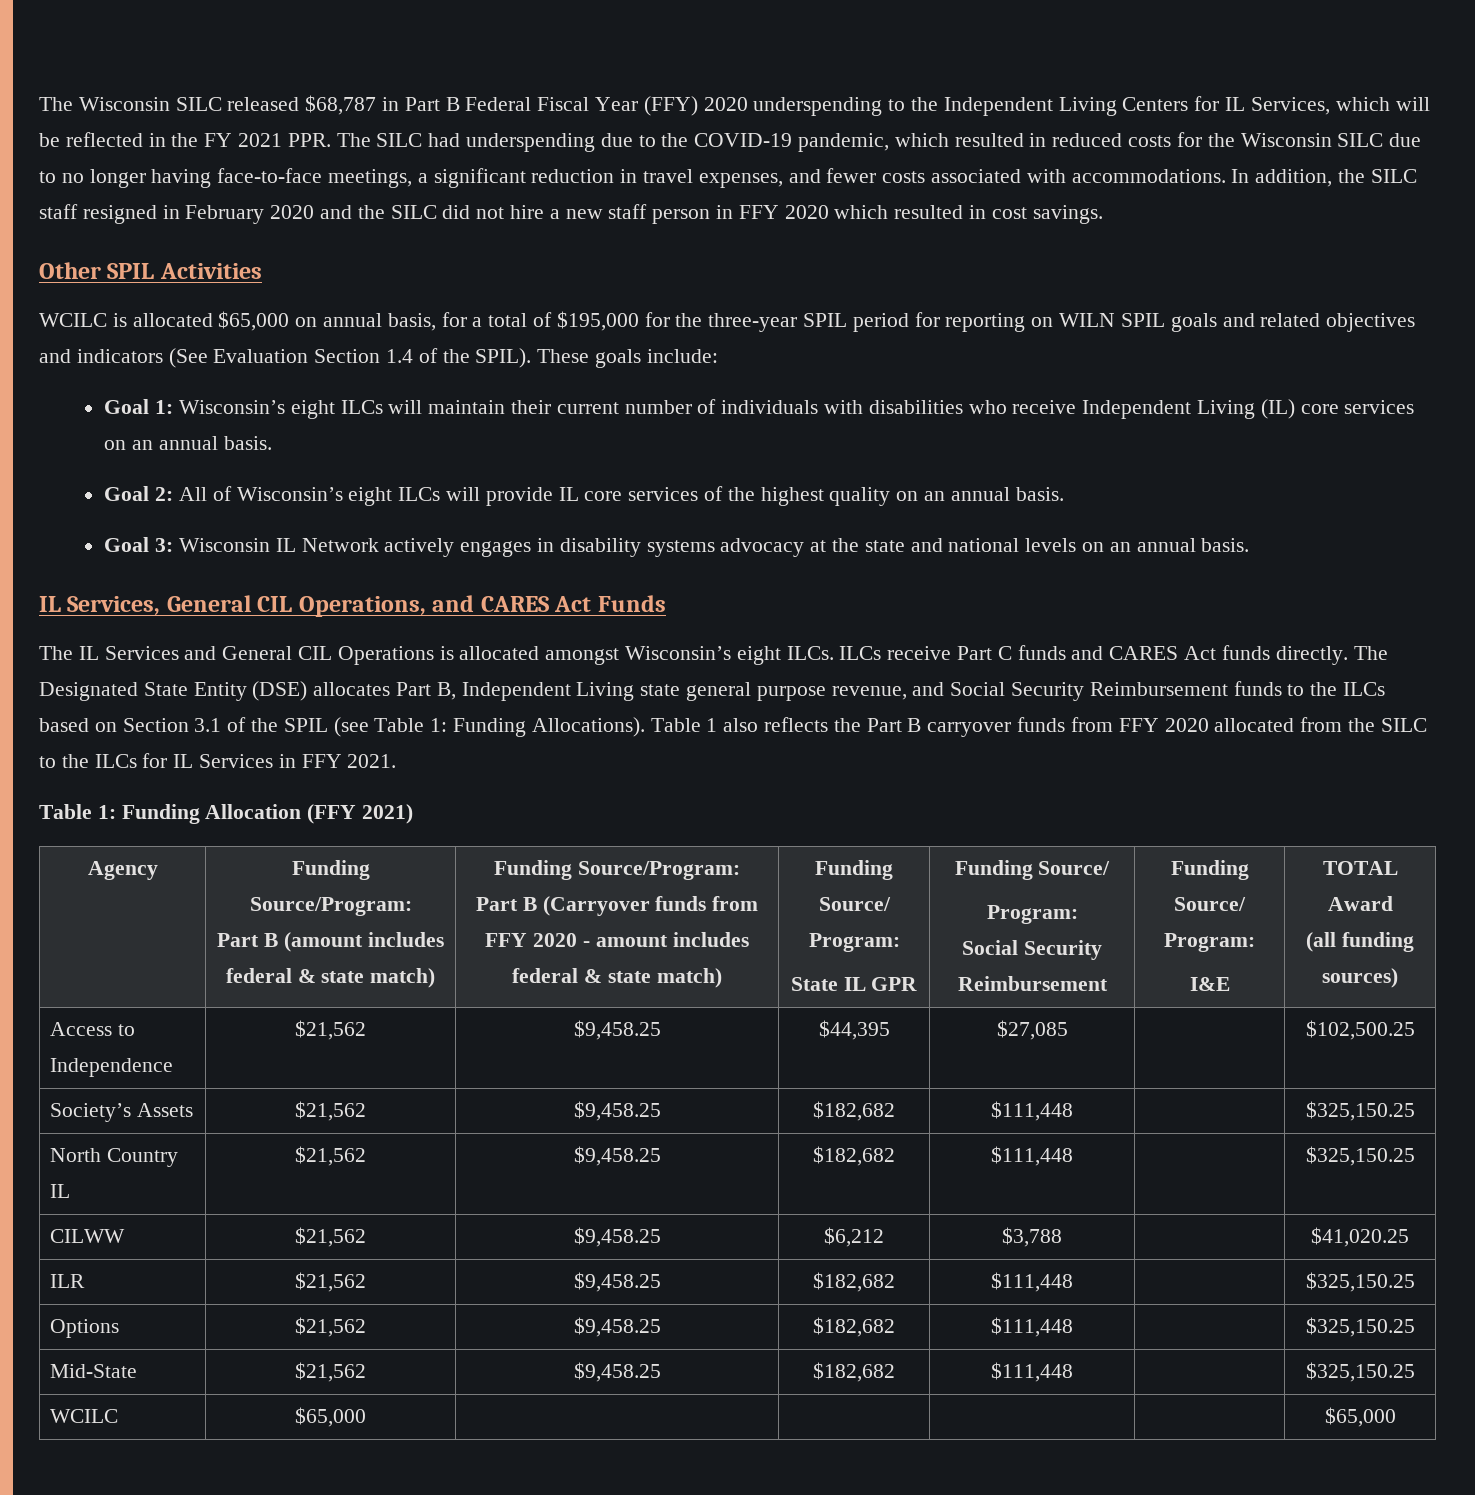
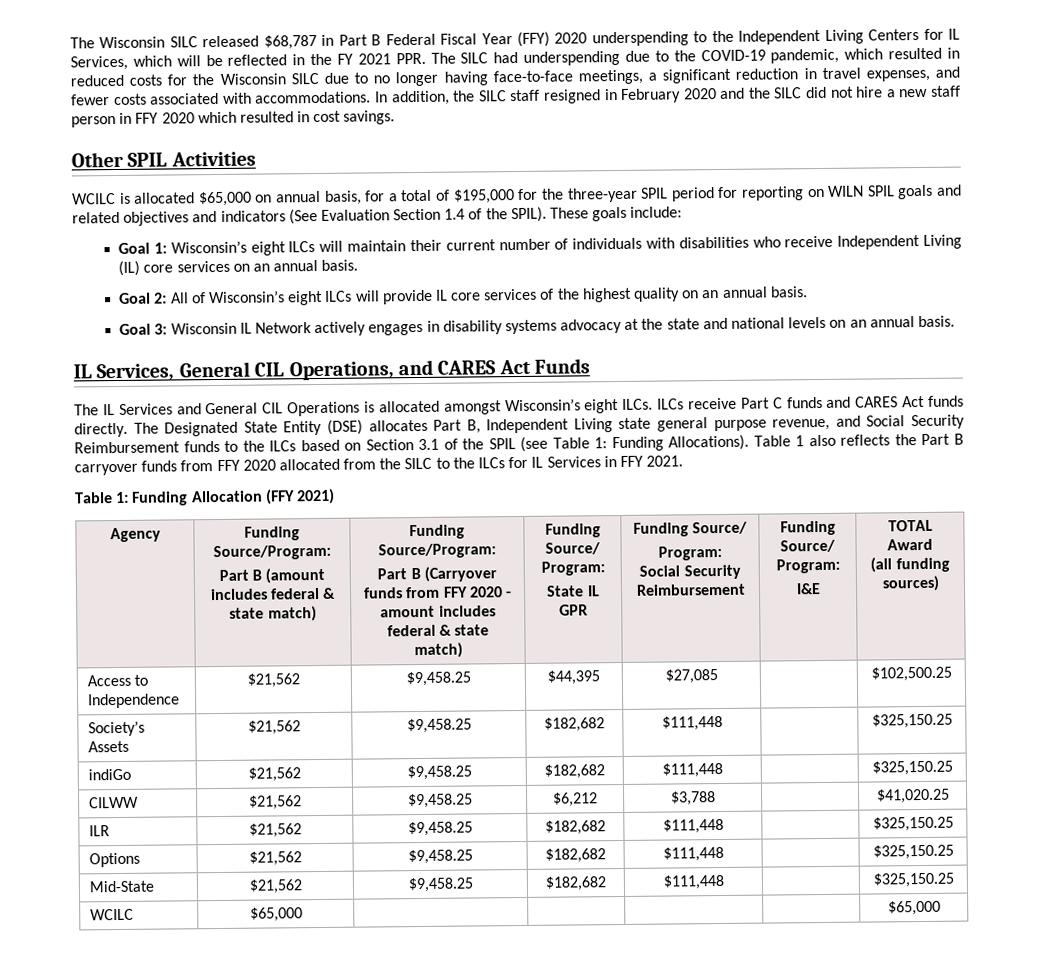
- North Country IL | $21,562 | $9,458.25 | $182,682 | $111,448 | | $325,150.25
+ indiGo | $21,562 | $9,458.25 | $182,682 | $111,448 | | $325,150.25

